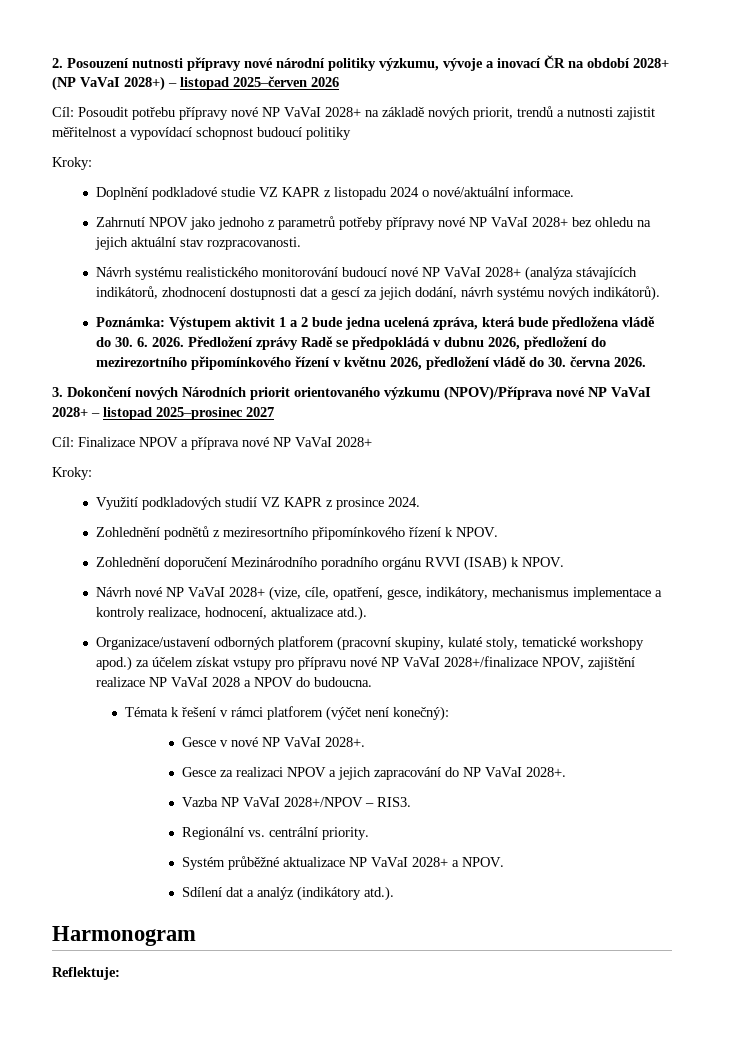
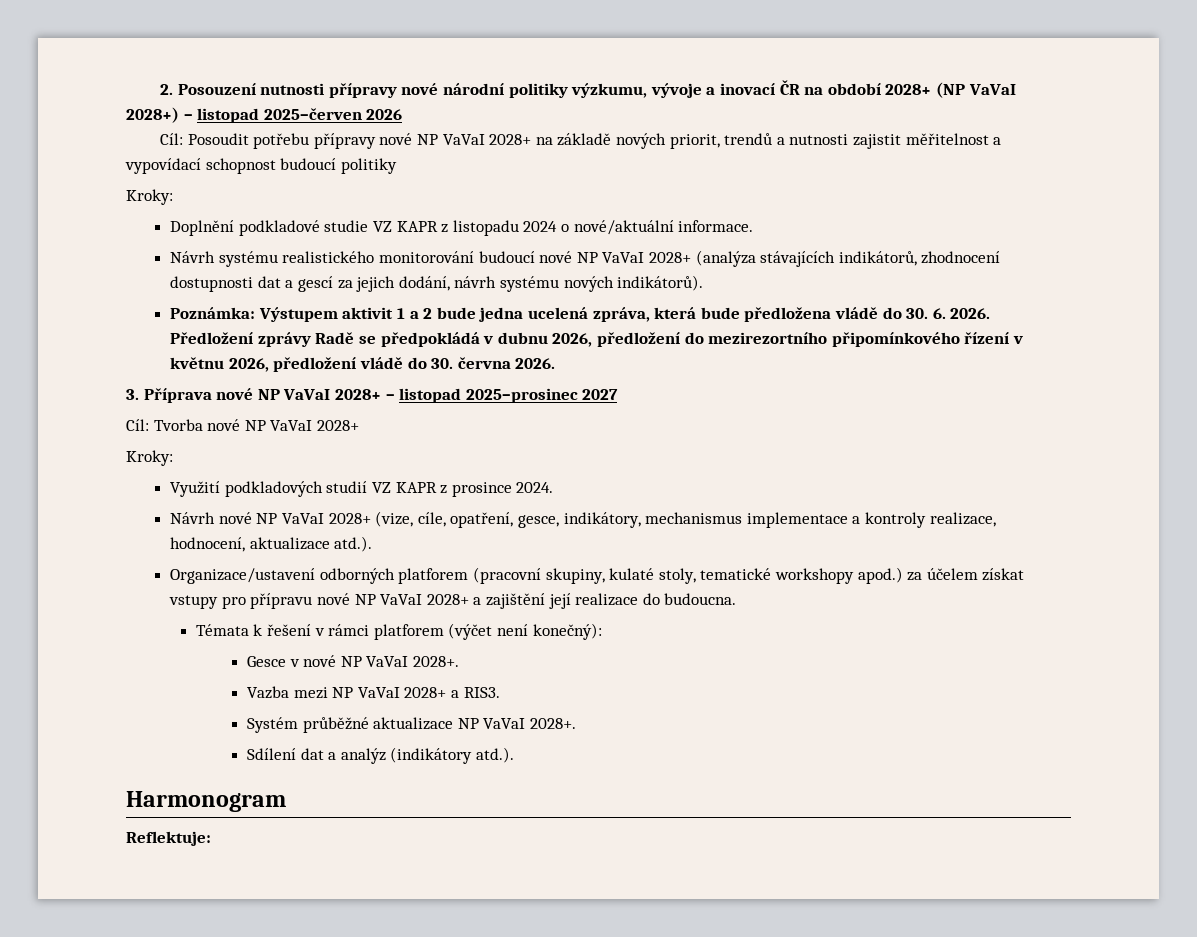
- Zahrnutí NPOV jako jednoho z parametrů potřeby přípravy nové NP VaVaI 2028+ bez ohledu na jejich aktuální stav rozpracovanosti.
- 3. Dokončení nových Národních priorit orientovaného výzkumu (NPOV)/Příprava nové NP VaVaI 2028+ – listopad 2025–prosinec 2027
+ 3. Příprava nové NP VaVaI 2028+ – listopad 2025–prosinec 2027
- Cíl: Finalizace NPOV a příprava nové NP VaVaI 2028+
+ Cíl: Tvorba nové NP VaVaI 2028+
- Zohlednění podnětů z meziresortního připomínkového řízení k NPOV.
- Zohlednění doporučení Mezinárodního poradního orgánu RVVI (ISAB) k NPOV.
- Organizace/ustavení odborných platforem (pracovní skupiny, kulaté stoly, tematické workshopy apod.) za účelem získat vstupy pro přípravu nové NP VaVaI 2028+/finalizace NPOV, zajištění realizace NP VaVaI 2028 a NPOV do budoucna.
+ Organizace/ustavení odborných platforem (pracovní skupiny, kulaté stoly, tematické workshopy apod.) za účelem získat vstupy pro přípravu nové NP VaVaI 2028+ a zajištění její realizace do budoucna.
- Gesce za realizaci NPOV a jejich zapracování do NP VaVaI 2028+.
- Vazba NP VaVaI 2028+/NPOV – RIS3.
- Regionální vs. centrální priority.
+ Vazba mezi NP VaVaI 2028+ a RIS3.
- Systém průběžné aktualizace NP VaVaI 2028+ a NPOV.
+ Systém průběžné aktualizace NP VaVaI 2028+.

